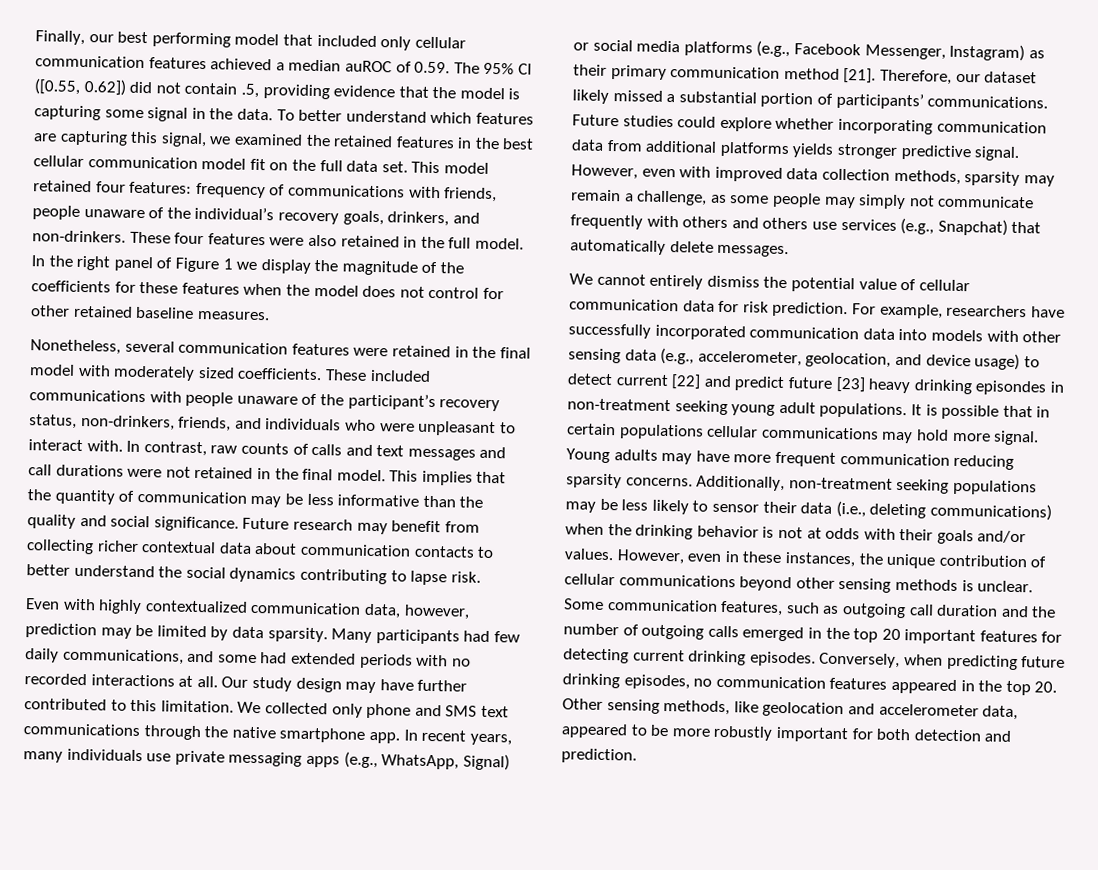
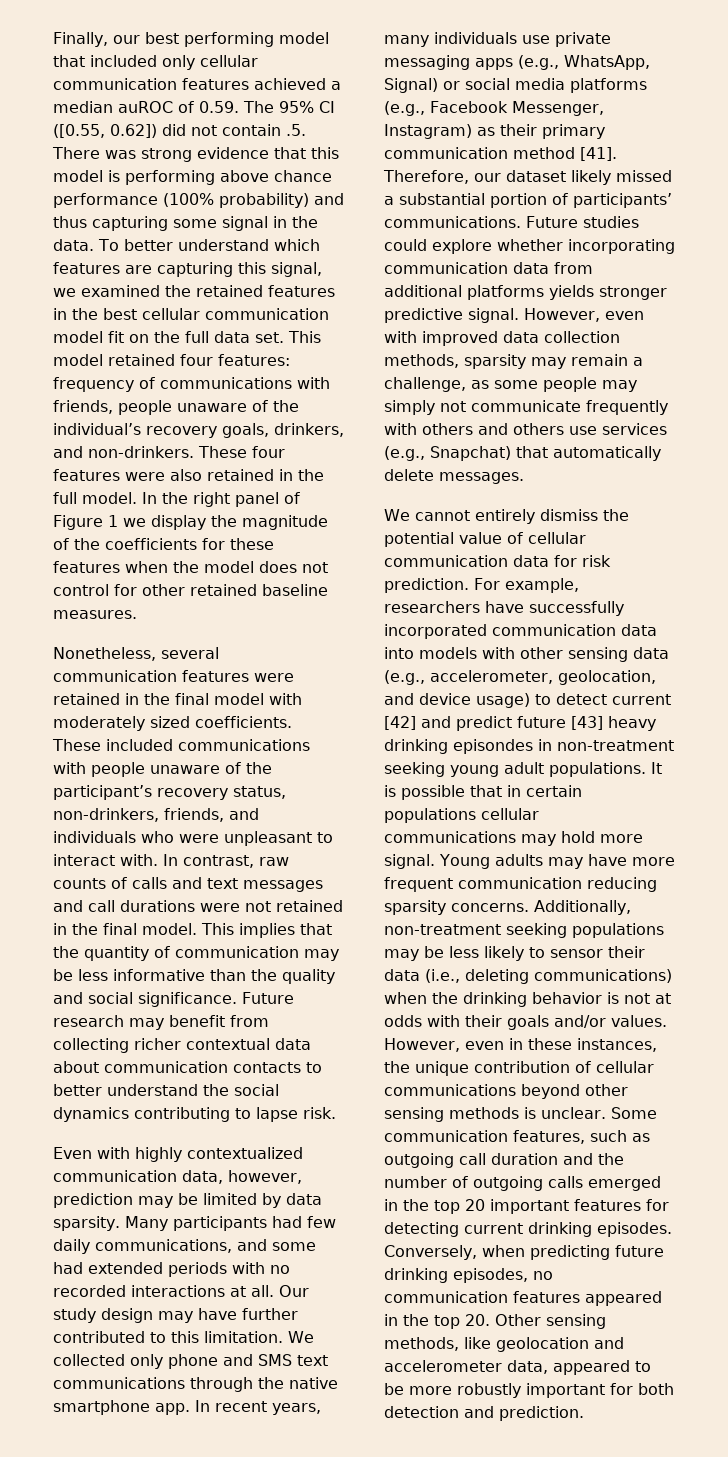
- Finally, our best performing model that included only cellular communication features achieved a median auROC of 0.59. The 95% CI ([0.55, 0.62]) did not contain .5, providing evidence that the model is capturing some signal in the data.
+ Finally, our best performing model that included only cellular communication features achieved a median auROC of 0.59. The 95% CI ([0.55, 0.62]) did not contain .5. There was strong evidence that this model is performing above chance performance (100% probability) and thus capturing some signal in the data.
- In recent years, many individuals use private messaging apps (e.g., WhatsApp, Signal) or social media platforms (e.g., Facebook Messenger, Instagram) as their primary communication method [21].
+ In recent years, many individuals use private messaging apps (e.g., WhatsApp, Signal) or social media platforms (e.g., Facebook Messenger, Instagram) as their primary communication method [41].
- For example, researchers have successfully incorporated communication data into models with other sensing data (e.g., accelerometer, geolocation, and device usage) to detect current [22] and predict future [23] heavy drinking episondes in non-treatment seeking young adult populations.
+ For example, researchers have successfully incorporated communication data into models with other sensing data (e.g., accelerometer, geolocation, and device usage) to detect current [42] and predict future [43] heavy drinking episondes in non-treatment seeking young adult populations.

